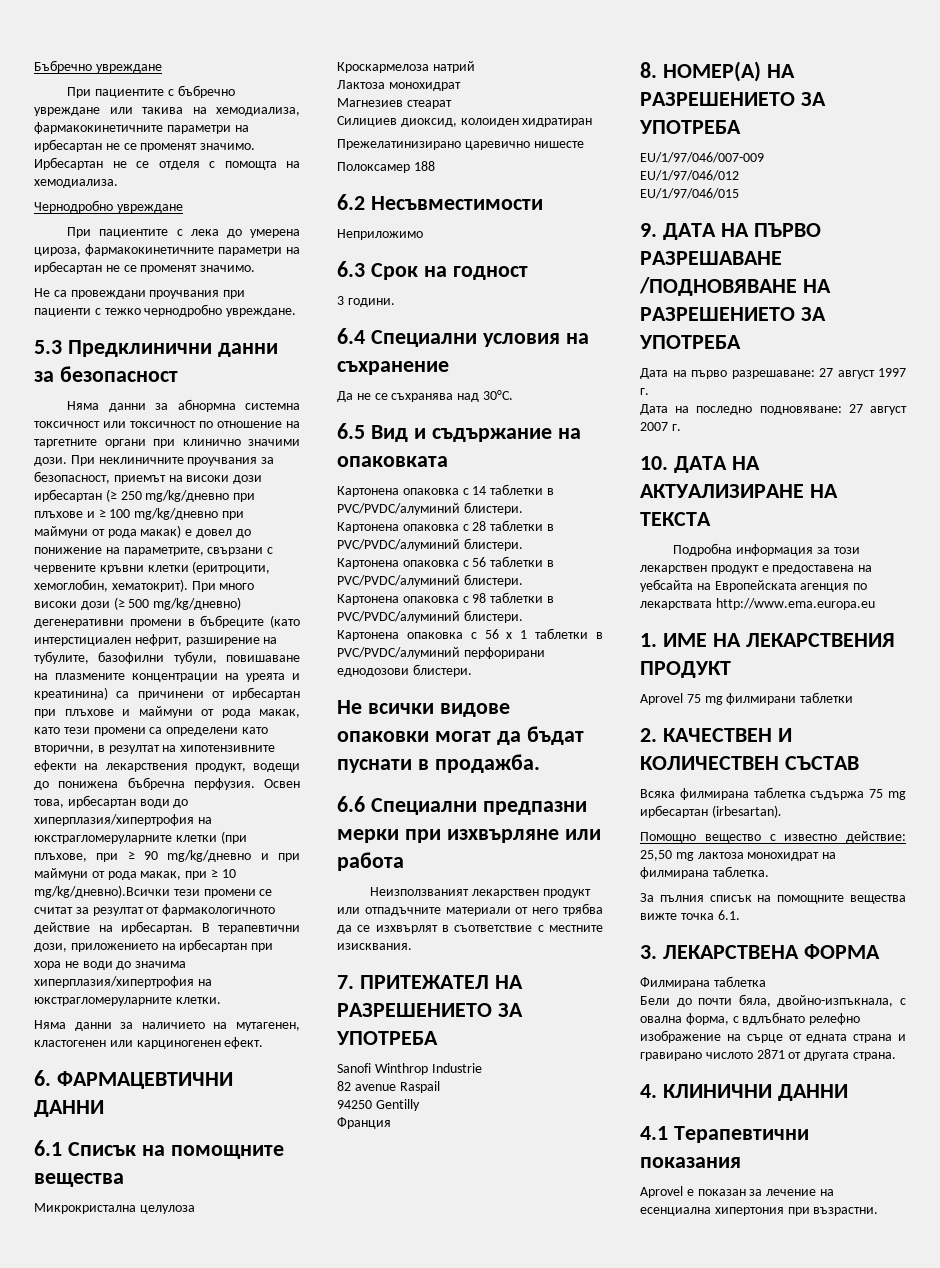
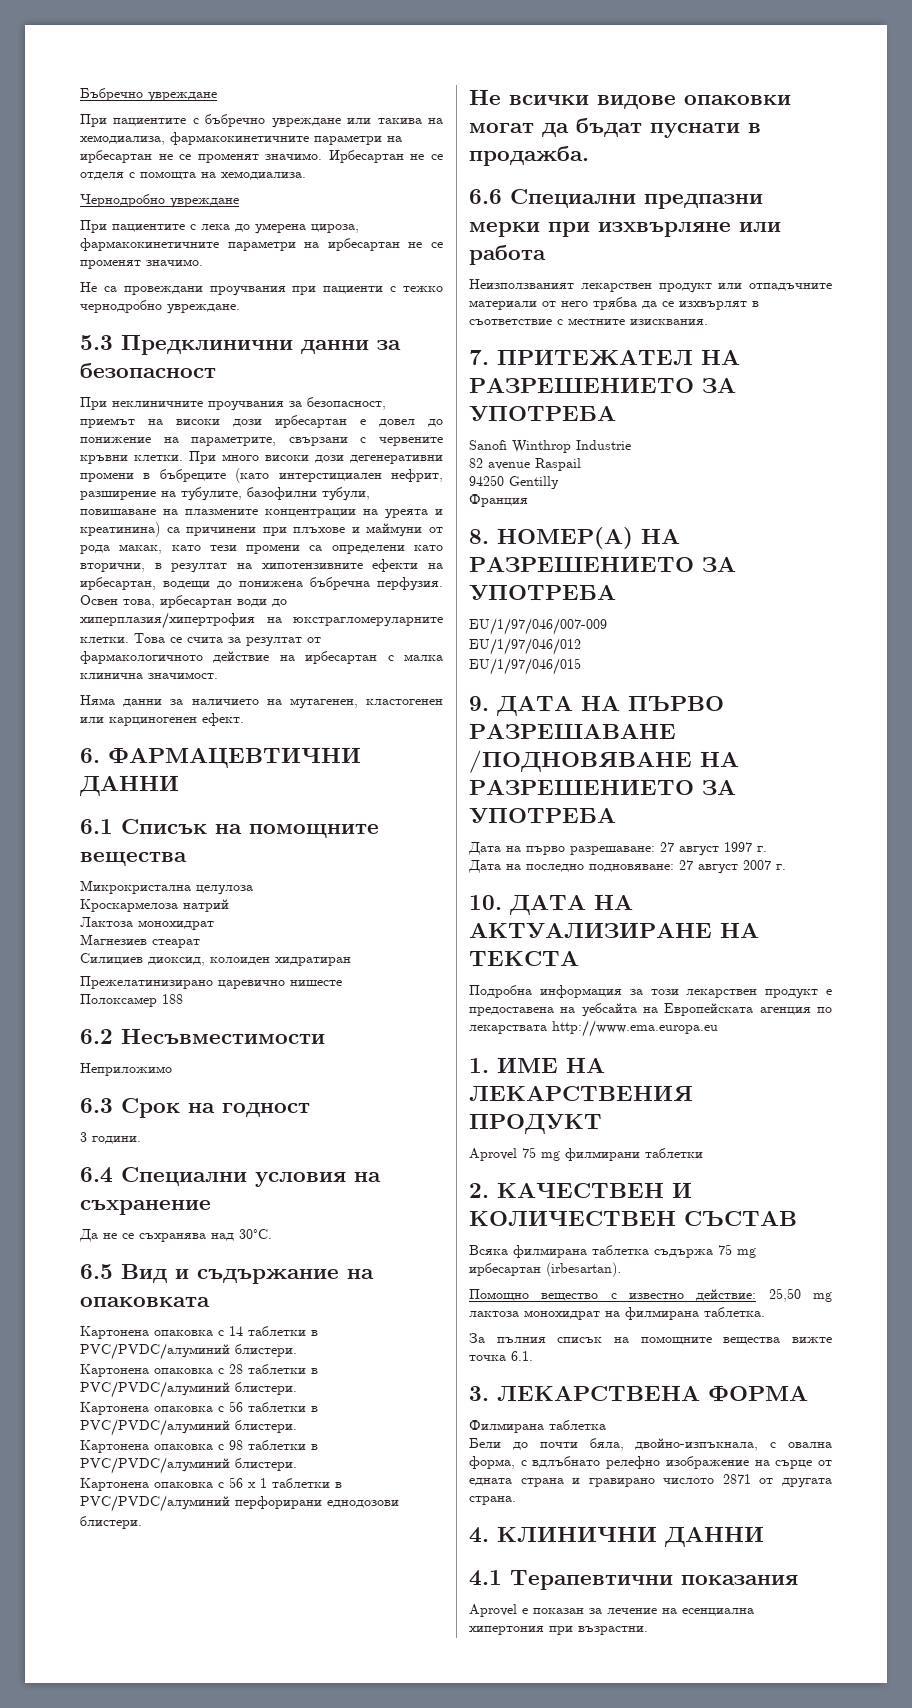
- Няма данни за абнормна системна токсичност или токсичност по отношение на таргетните органи при клинично значими дози. При неклиничните проучвания за безопасност, приемът на високи дози ирбесартан (≥ 250 mg/kg/дневно при плъхове и ≥ 100 mg/kg/дневно при маймуни от рода макак) е довел до понижение на параметрите, свързани с червените кръвни клетки (еритроцити, хемоглобин, хематокрит).
+ При неклиничните проучвания за безопасност, приемът на високи дози ирбесартан е довел до понижение на параметрите, свързани с червените кръвни клетки.
- При много високи дози (≥ 500 mg/kg/дневно) дегенеративни промени в бъбреците (като интерстициален нефрит, разширение на тубулите, базофилни тубули, повишаване на плазмените концентрации на уреята и креатинина) са причинени от ирбесартан при плъхове и маймуни от рода макак, като тези промени са определени като вторични, в резултат на хипотензивните ефекти на лекарствения продукт, водещи до понижена бъбречна перфузия.
+ При много високи дози дегенеративни промени в бъбреците (като интерстициален нефрит, разширение на тубулите, базофилни тубули, повишаване на плазмените концентрации на уреята и креатинина) са причинени при плъхове и маймуни от рода макак, като тези промени са определени като вторични, в резултат на хипотензивните ефекти на ирбесартан, водещи до понижена бъбречна перфузия.
- Освен това, ирбесартан води до хиперплазия/хипертрофия на юкстрагломеруларните клетки (при плъхове, при ≥ 90 mg/kg/дневно и при маймуни от рода макак, при ≥ 10 mg/kg/дневно).Всички тези промени се считат за резултат от фармакологичното действие на ирбесартан. В терапевтични дози, приложението на ирбесартан при хора не води до значима хиперплазия/хипертрофия на юкстрагломеруларните клетки.
+ Освен това, ирбесартан води до хиперплазия/хипертрофия на юкстрагломеруларните клетки. Това се счита за резултат от фармакологичното действие на ирбесартан с малка клинична значимост.

